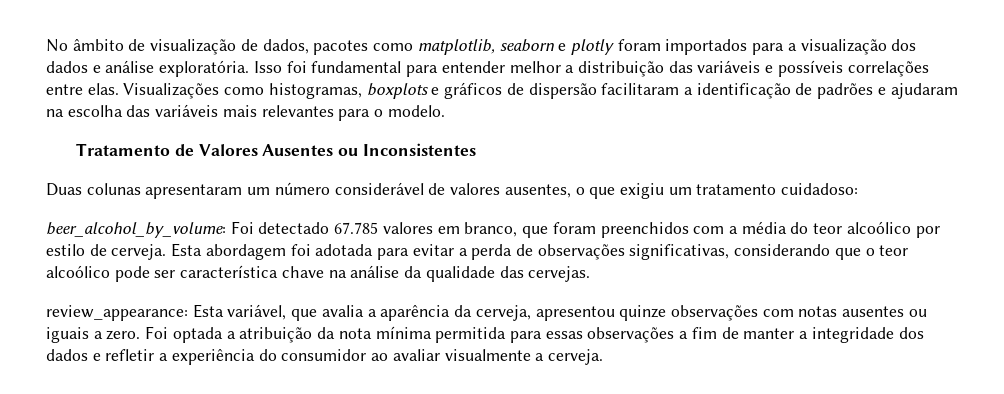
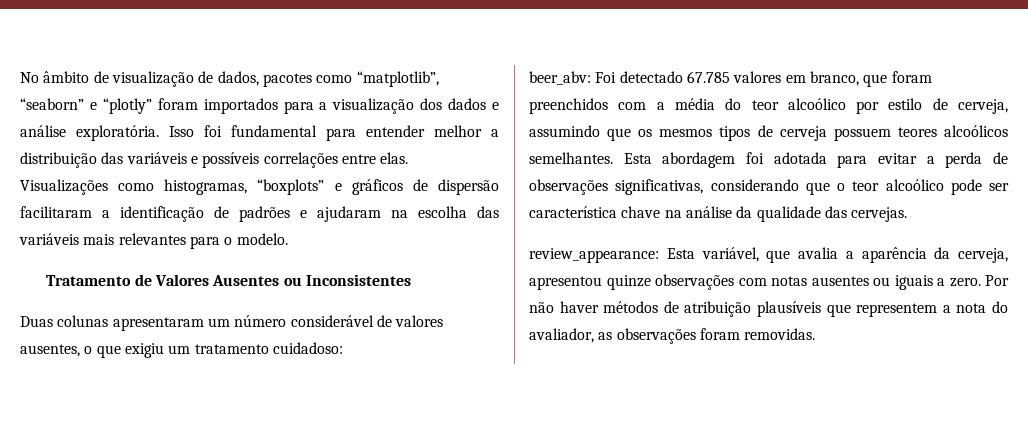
- No âmbito de visualização de dados, pacotes como matplotlib, seaborn e plotly foram importados para a visualização dos dados e análise exploratória.
+ No âmbito de visualização de dados, pacotes como “matplotlib”, “seaborn” e “plotly” foram importados para a visualização dos dados e análise exploratória.
- Visualizações como histogramas, boxplots e gráficos de dispersão facilitaram a identificação de padrões e ajudaram na escolha das variáveis mais relevantes para o modelo.
+ Visualizações como histogramas, “boxplots” e gráficos de dispersão facilitaram a identificação de padrões e ajudaram na escolha das variáveis mais relevantes para o modelo.
- beer_alcohol_by_volume: Foi detectado 67.785 valores em branco, que foram preenchidos com a média do teor alcoólico por estilo de cerveja.
+ beer_abv: Foi detectado 67.785 valores em branco, que foram preenchidos com a média do teor alcoólico por estilo de cerveja, assumindo que os mesmos tipos de cerveja possuem teores alcoólicos semelhantes.
- Foi optada a atribuição da nota mínima permitida para essas observações a fim de manter a integridade dos dados e refletir a experiência do consumidor ao avaliar visualmente a cerveja.
+ Por não haver métodos de atribuição plausíveis que representem a nota do avaliador, as observações foram removidas.

